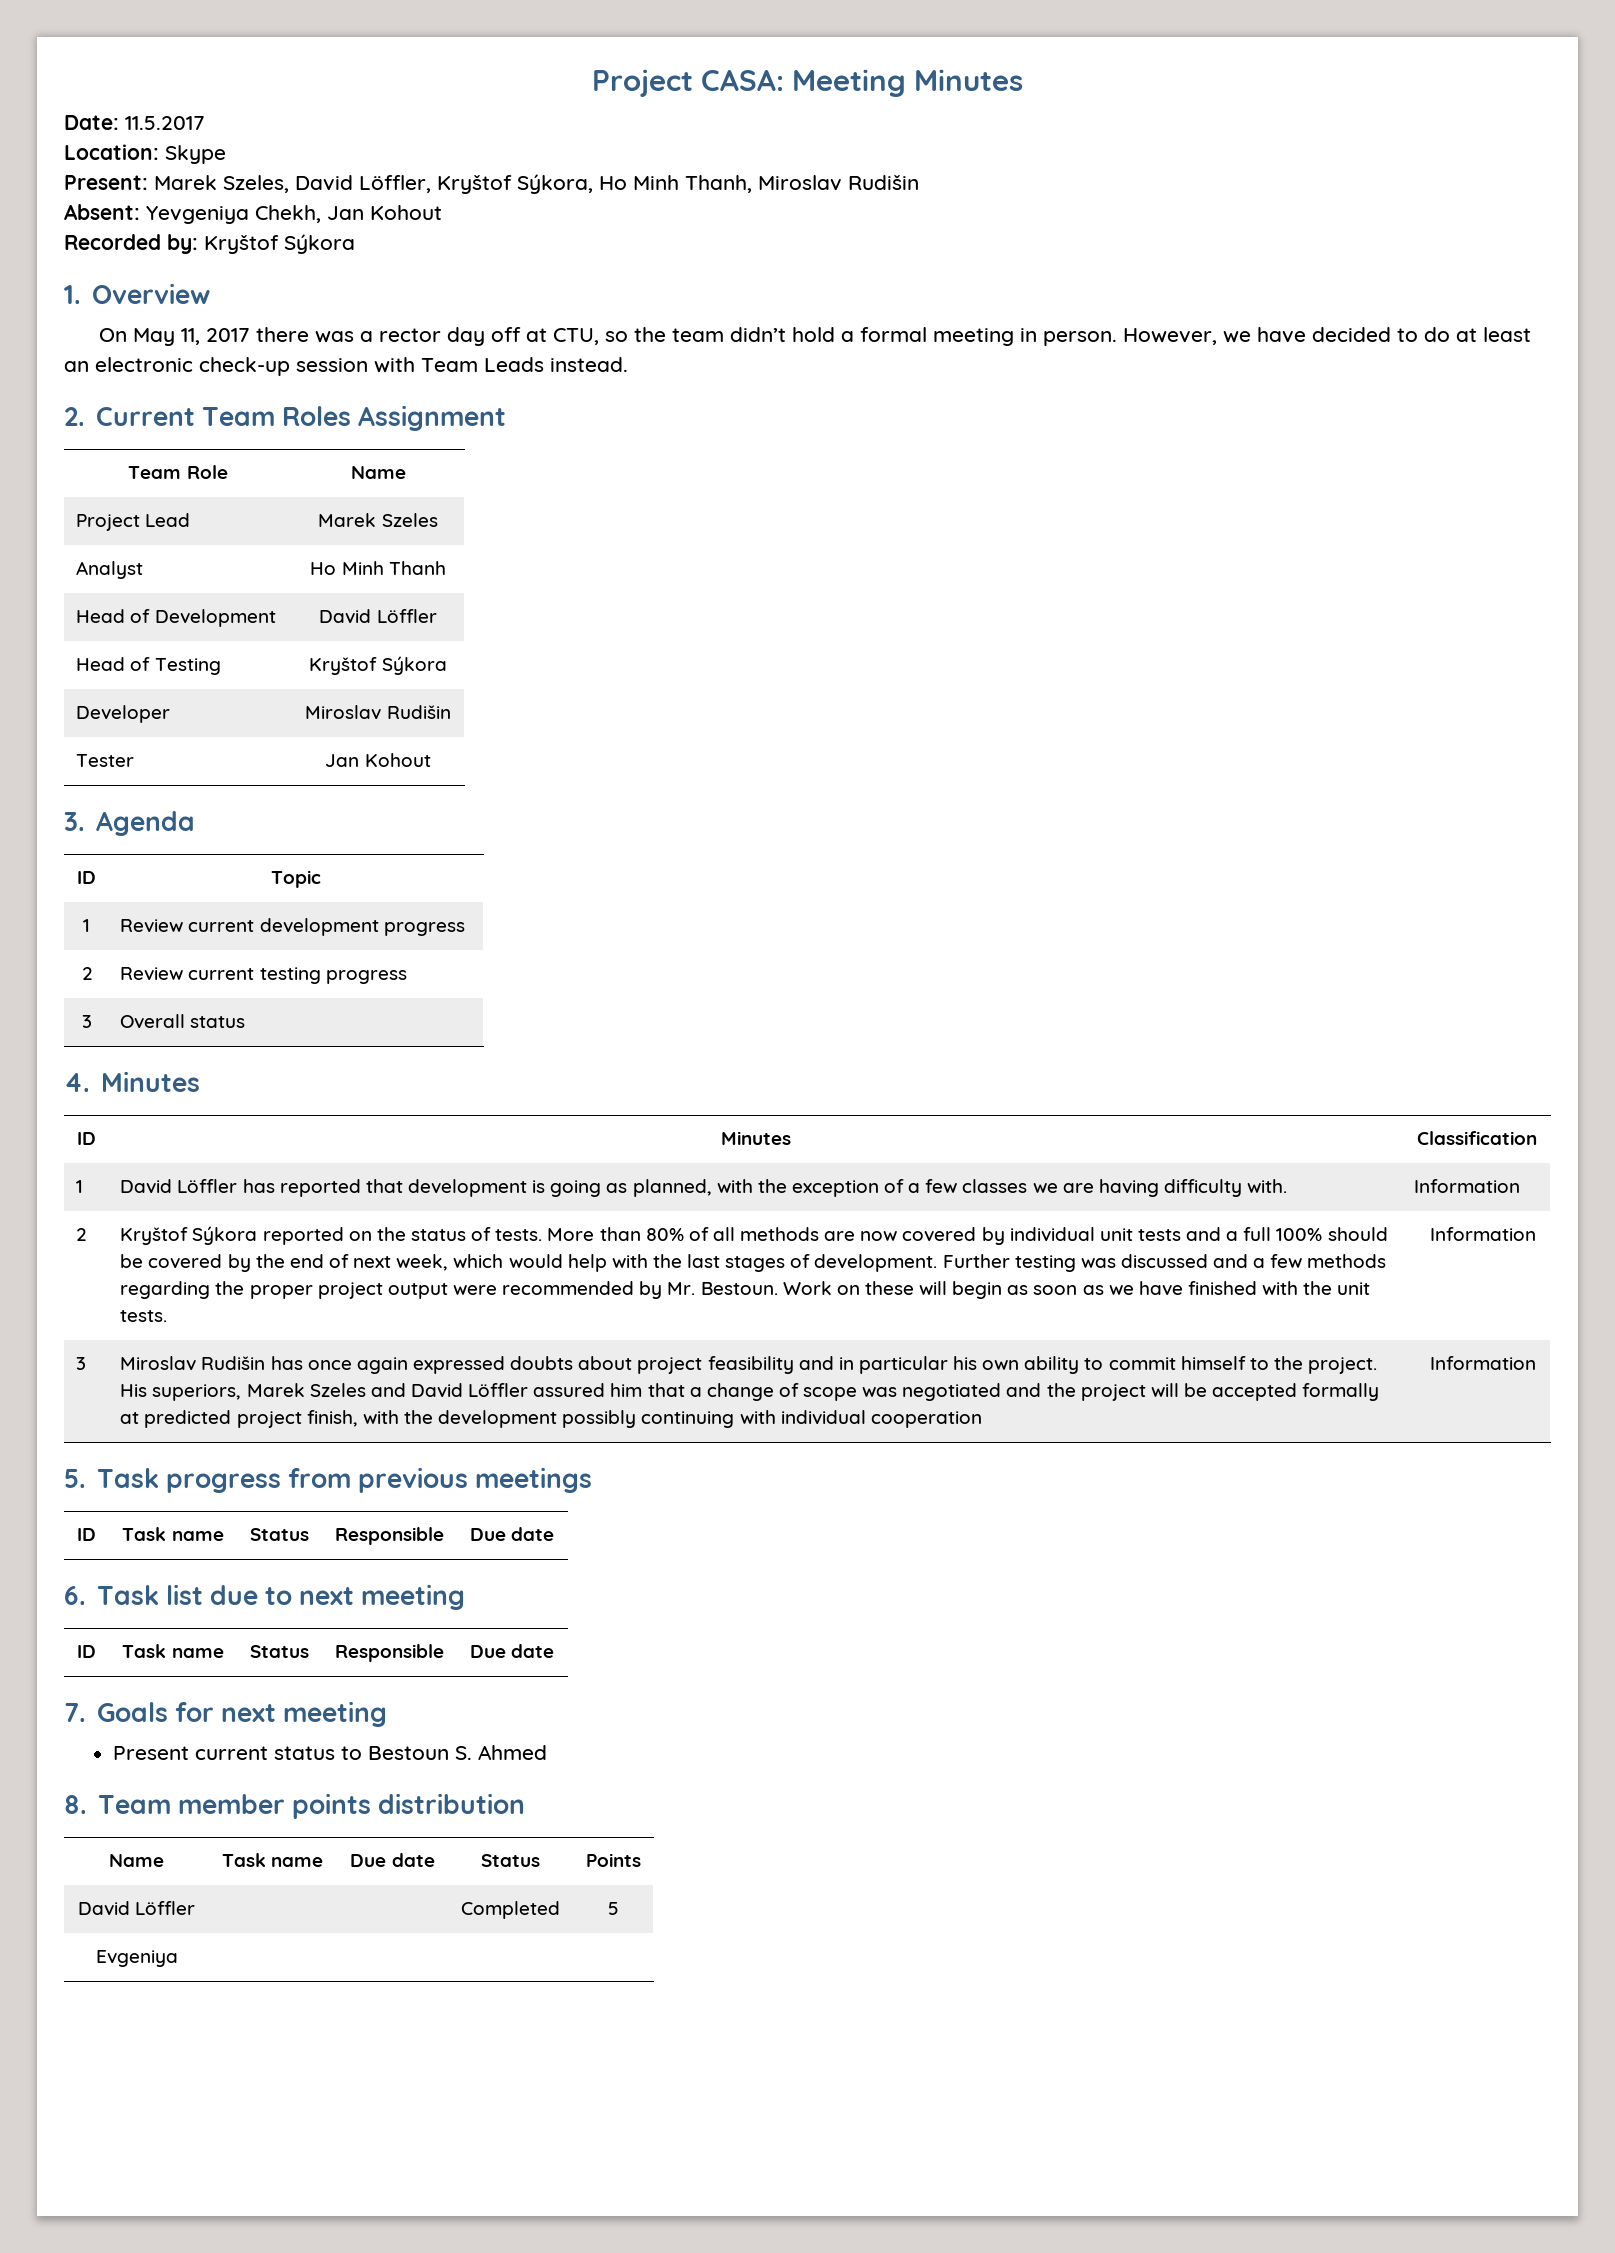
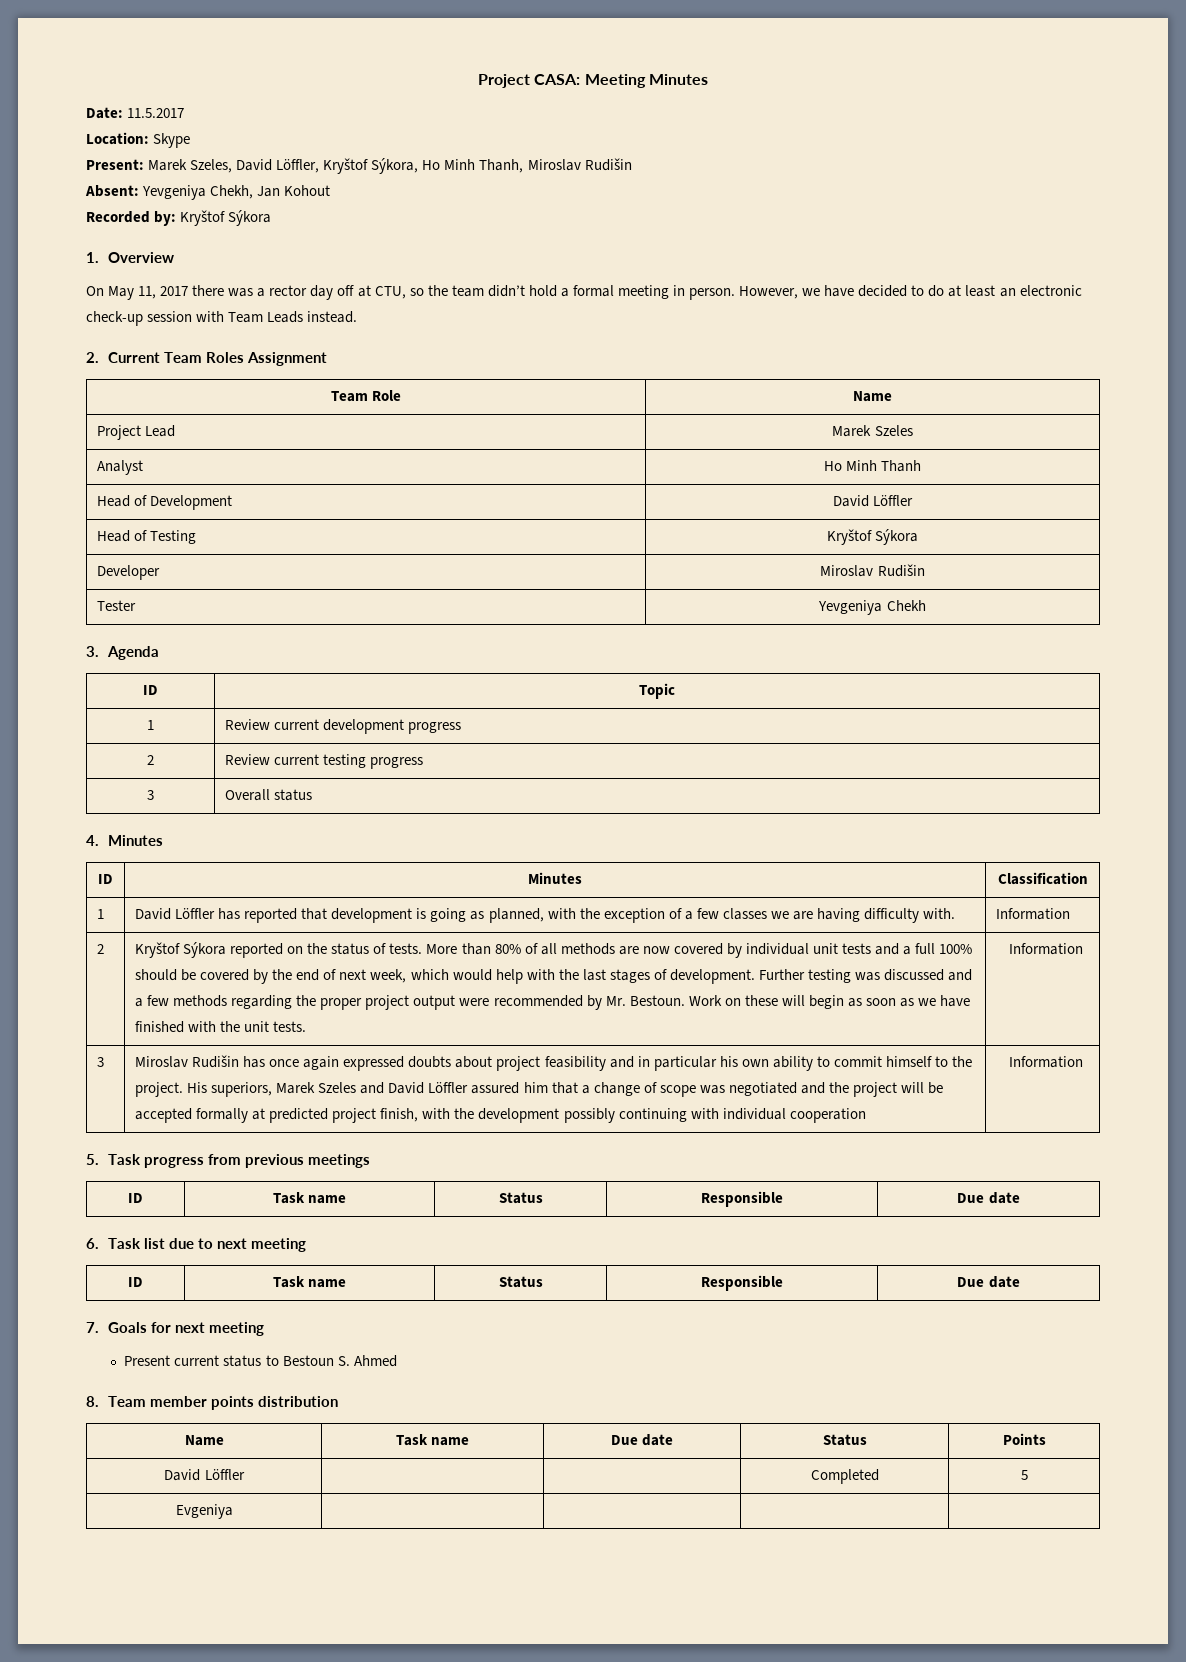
- Tester | Jan Kohout
+ Tester | Yevgeniya Chekh

